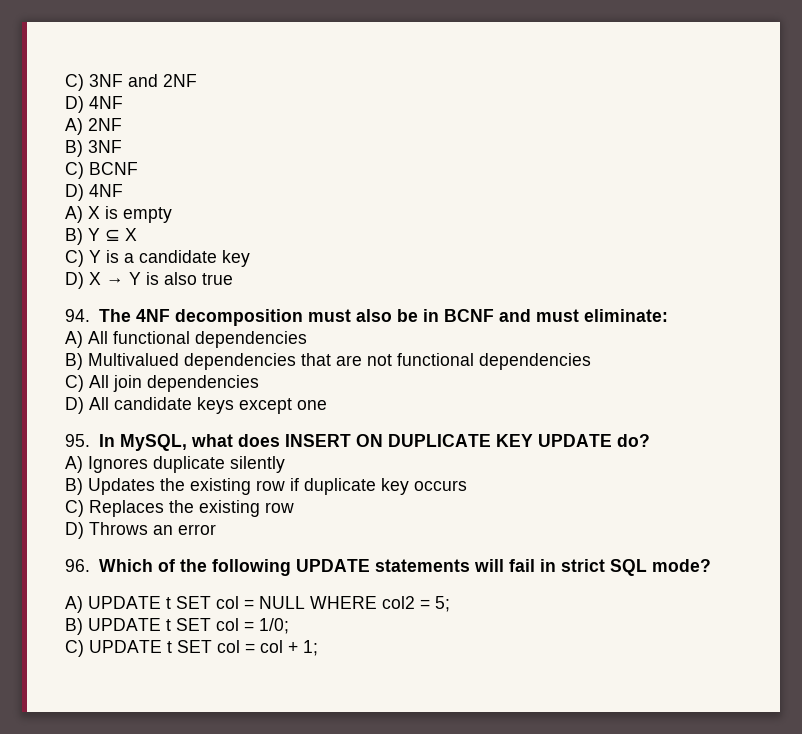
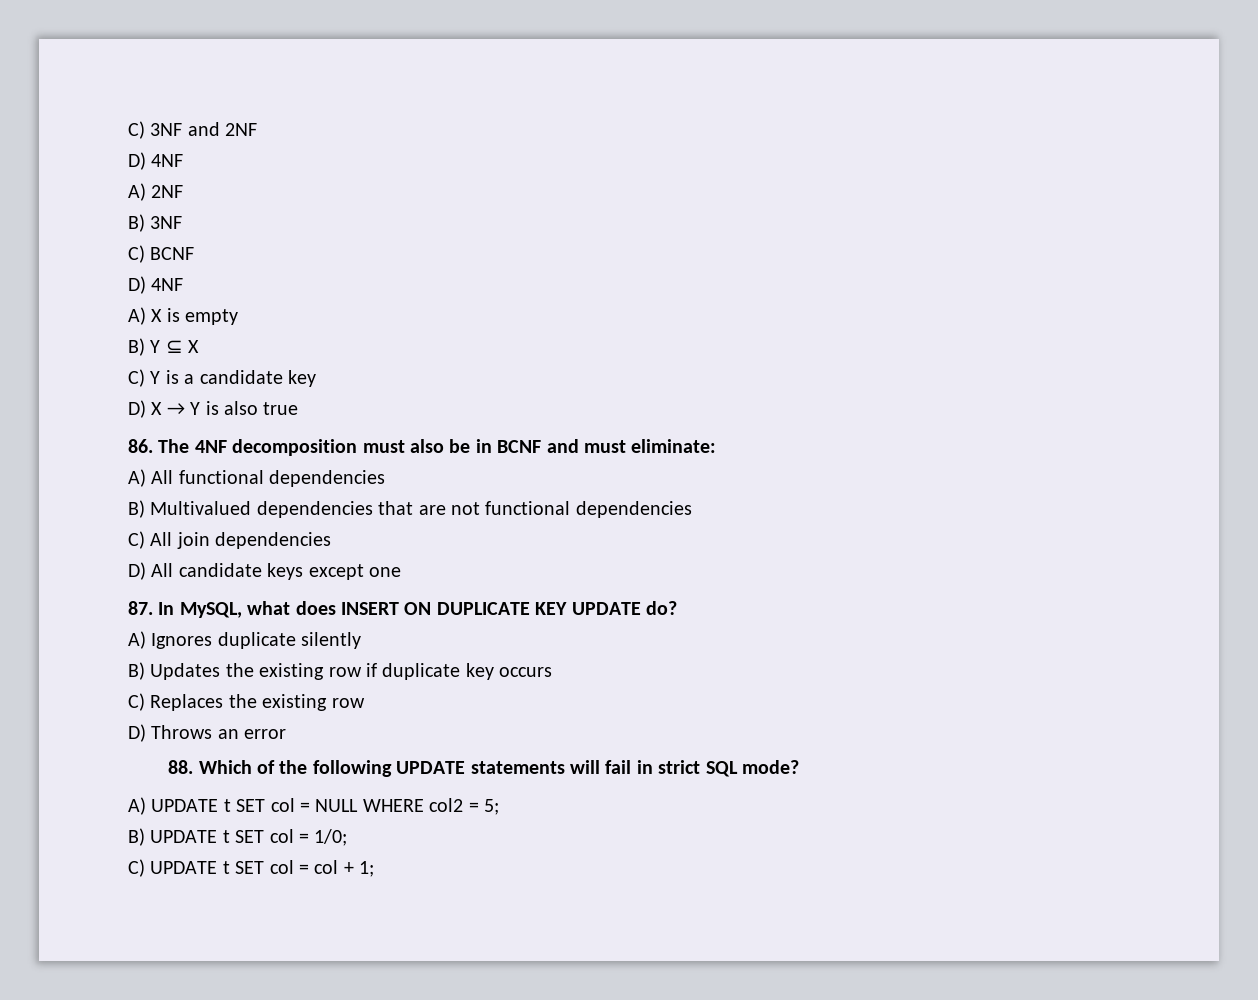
- 94. The 4NF decomposition must also be in BCNF and must eliminate:
+ 86. The 4NF decomposition must also be in BCNF and must eliminate:
- 95. In MySQL, what does INSERT ON DUPLICATE KEY UPDATE do?
+ 87. In MySQL, what does INSERT ON DUPLICATE KEY UPDATE do?
- 96. Which of the following UPDATE statements will fail in strict SQL mode?
+ 88. Which of the following UPDATE statements will fail in strict SQL mode?

